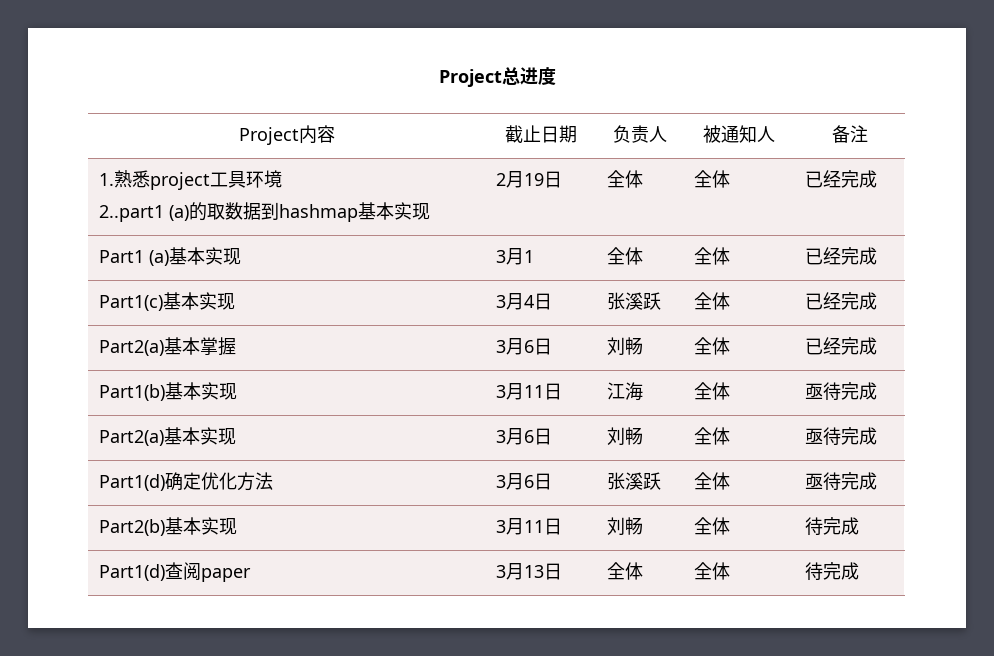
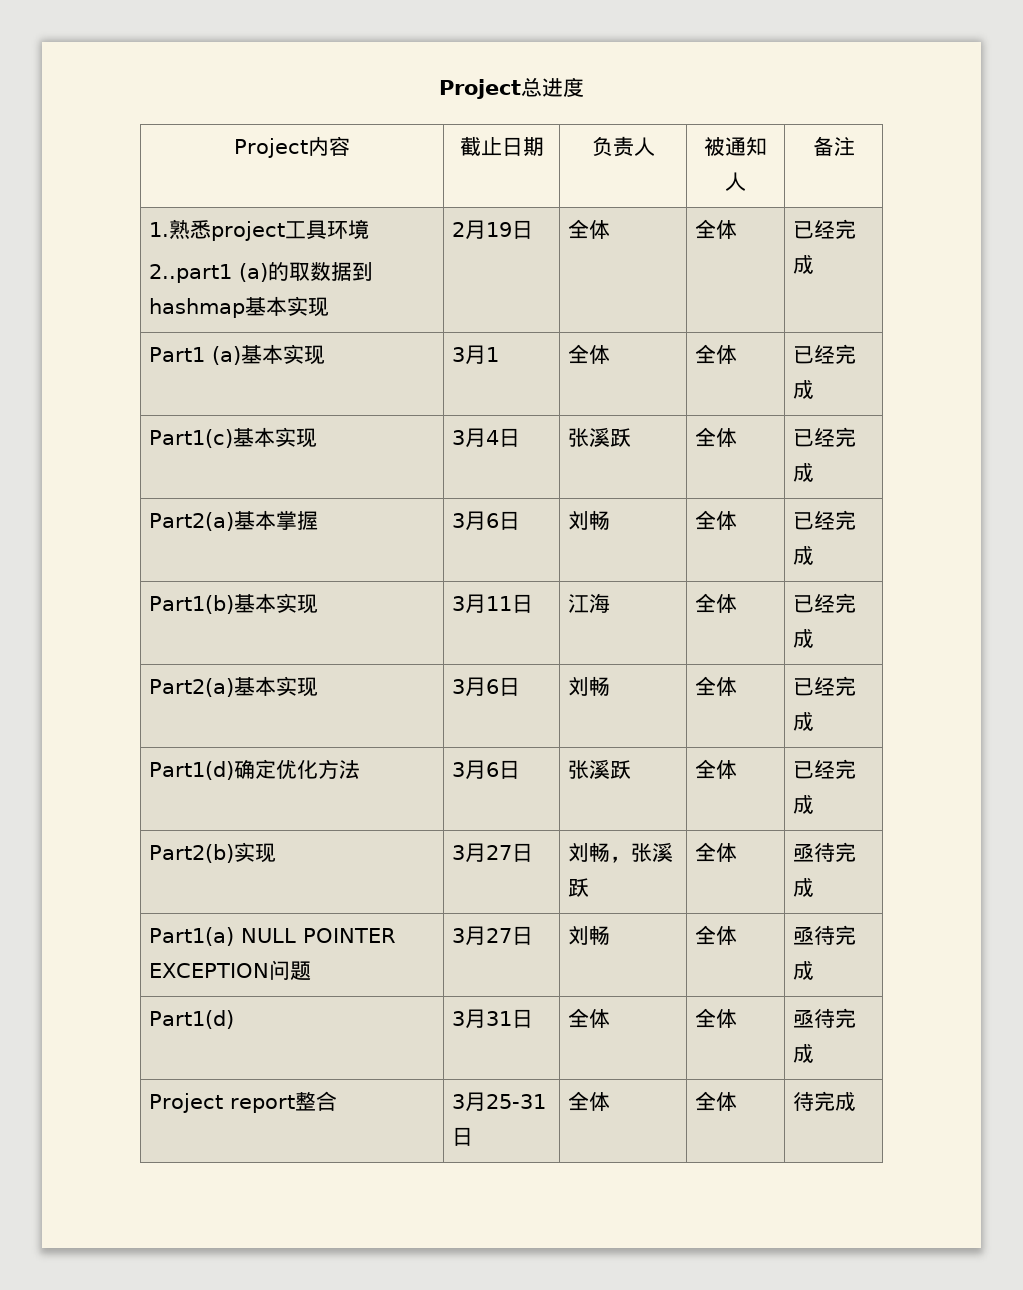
- Part1(b)基本实现 | 3月11日 | 江海 | 全体 | 亟待完成
+ Part1(b)基本实现 | 3月11日 | 江海 | 全体 | 已经完成
- Part2(a)基本实现 | 3月6日 | 刘畅 | 全体 | 亟待完成
+ Part2(a)基本实现 | 3月6日 | 刘畅 | 全体 | 已经完成
- Part1(d)确定优化方法 | 3月6日 | 张溪跃 | 全体 | 亟待完成
- Part2(b)基本实现 | 3月11日 | 刘畅 | 全体 | 待完成
- Part1(d)查阅paper | 3月13日 | 全体 | 全体 | 待完成
+ Part1(d)确定优化方法 | 3月6日 | 张溪跃 | 全体 | 已经完成
+ Part2(b)实现 | 3月27日 | 刘畅，张溪跃 | 全体 | 亟待完成
+ Part1(a) NULL POINTER EXCEPTION问题 | 3月27日 | 刘畅 | 全体 | 亟待完成
+ Part1(d) | 3月31日 | 全体 | 全体 | 亟待完成
+ Project report整合 | 3月25-31日 | 全体 | 全体 | 待完成

